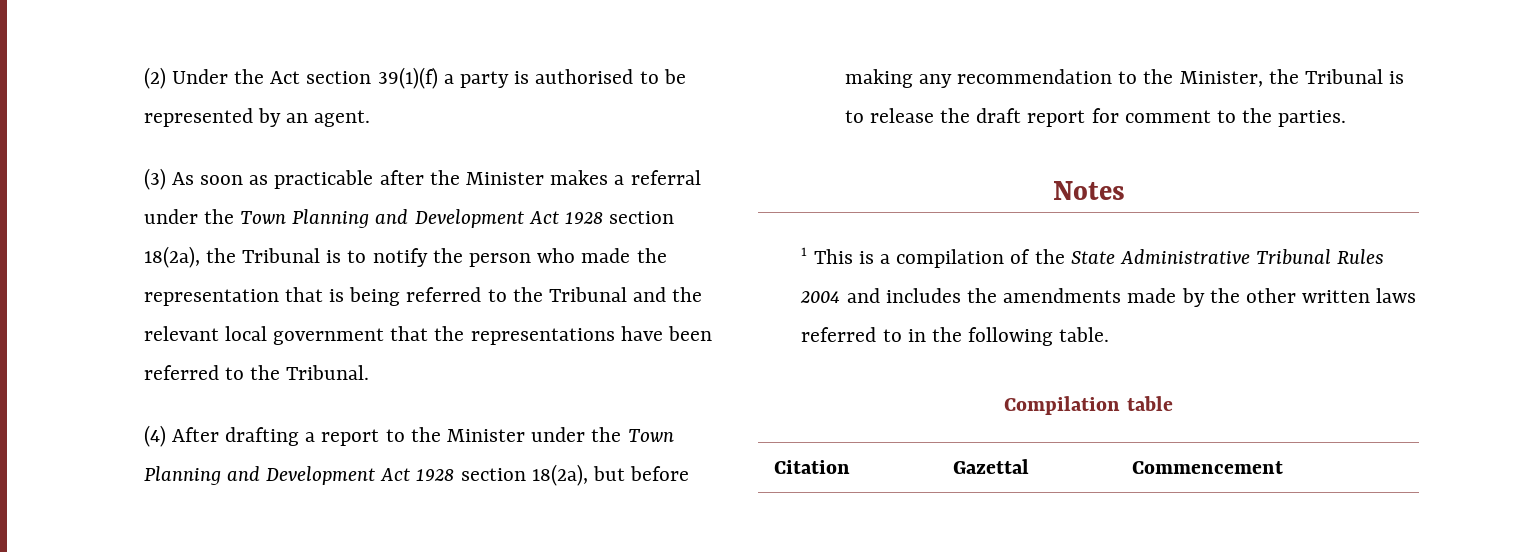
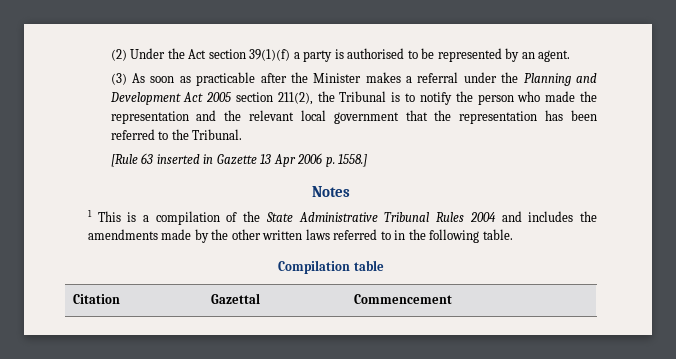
- (3) As soon as practicable after the Minister makes a referral under the Town Planning and Development Act 1928 section 18(2a), the Tribunal is to notify the person who made the representation that is being referred to the Tribunal and the relevant local government that the representations have been referred to the Tribunal.
+ (3) As soon as practicable after the Minister makes a referral under the Planning and Development Act 2005 section 211(2), the Tribunal is to notify the person who made the representation and the relevant local government that the representation has been referred to the Tribunal.
- (4) After drafting a report to the Minister under the Town Planning and Development Act 1928 section 18(2a), but before making any recommendation to the Minister, the Tribunal is to release the draft report for comment to the parties.
+ [Rule 63 inserted in Gazette 13 Apr 2006 p. 1558.]

